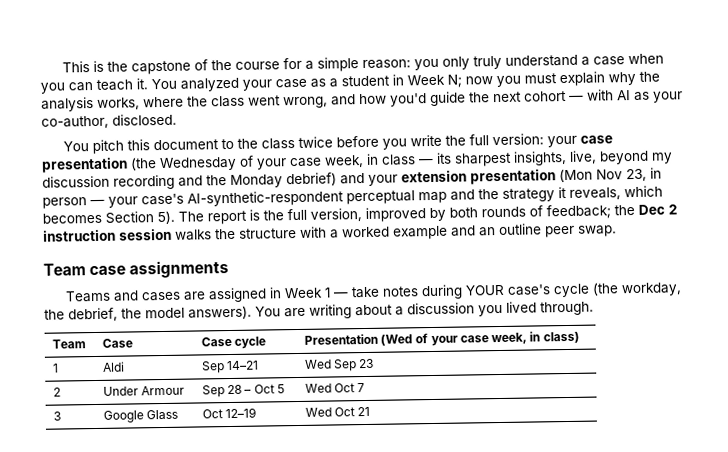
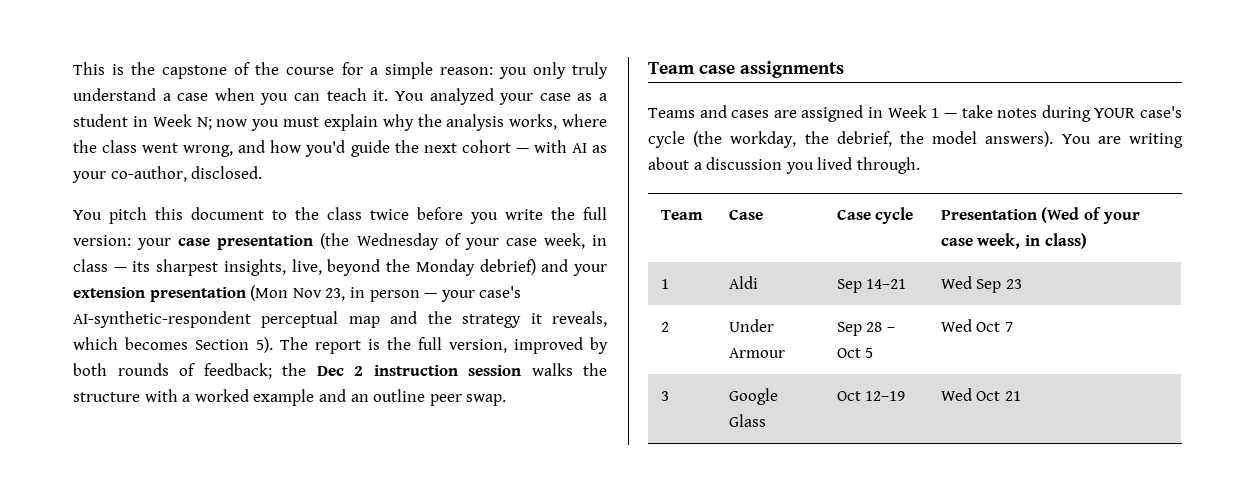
- You pitch this document to the class twice before you write the full version: your case presentation (the Wednesday of your case week, in class — its sharpest insights, live, beyond my discussion recording and the Monday debrief) and your extension presentation (Mon Nov 23, in person — your case's AI-synthetic-respondent perceptual map and the strategy it reveals, which becomes Section 5).
+ You pitch this document to the class twice before you write the full version: your case presentation (the Wednesday of your case week, in class — its sharpest insights, live, beyond the Monday debrief) and your extension presentation (Mon Nov 23, in person — your case's AI-synthetic-respondent perceptual map and the strategy it reveals, which becomes Section 5).

